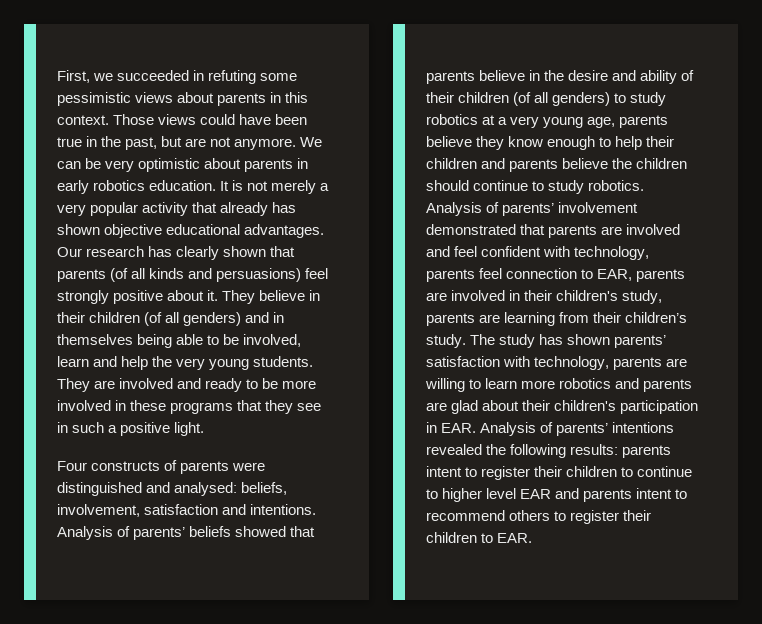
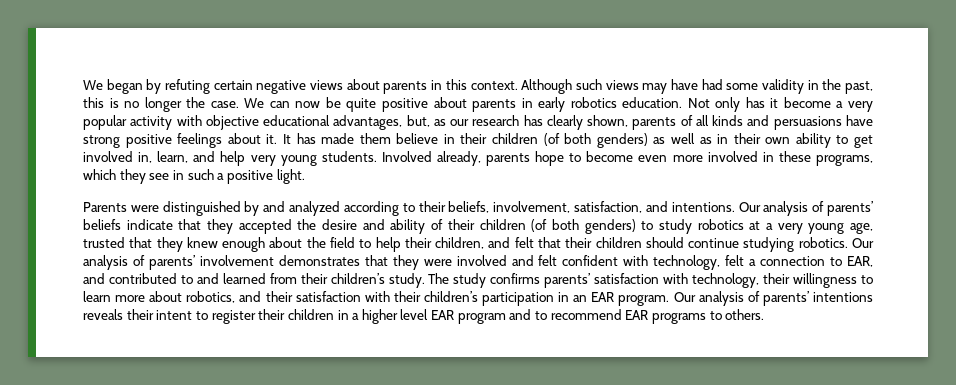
- First, we succeeded in refuting some pessimistic views about parents in this context.
+ We began by refuting certain negative views about parents in this context.
- Those views could have been true in the past, but are not anymore. We can be very optimistic about parents in early robotics education.
+ Although such views may have had some validity in the past, this is no longer the case. We can now be quite positive about parents in early robotics education.
- It is not merely a very popular activity that already has shown objective educational advantages. Our research has clearly shown that parents (of all kinds and persuasions) feel strongly positive about it. They believe in their children (of all genders) and in themselves being able to be involved, learn and help the very young students.
+ Not only has it become a very popular activity with objective educational advantages, but, as our research has clearly shown, parents of all kinds and persuasions have strong positive feelings about it. It has made them believe in their children (of both genders) as well as in their own ability to get involved in, learn, and help very young students.
- They are involved and ready to be more involved in these programs that they see in such a positive light.
+ Involved already, parents hope to become even more involved in these programs, which they see in such a positive light.
- Four constructs of parents were distinguished and analysed: beliefs, involvement, satisfaction and intentions.
+ Parents were distinguished by and analyzed according to their beliefs, involvement, satisfaction, and intentions.
- Analysis of parents’ beliefs showed that parents believe in the desire and ability of their children (of all genders) to study robotics at a very young age, parents believe they know enough to help their children and parents believe the children should continue to study robotics. Analysis of parents’ involvement demonstrated that parents are involved and feel confident with technology, parents feel connection to EAR, parents are involved in their children's study, parents are learning from their children’s study.
+ Our analysis of parents’ beliefs indicate that they accepted the desire and ability of their children (of both genders) to study robotics at a very young age, trusted that they knew enough about the field to help their children, and felt that their children should continue studying robotics. Our analysis of parents’ involvement demonstrates that they were involved and felt confident with technology, felt a connection to EAR, and contributed to and learned from their children’s study.
- The study has shown parents’ satisfaction with technology, parents are willing to learn more robotics and parents are glad about their children's participation in EAR. Analysis of parents’ intentions revealed the following results: parents intent to register their children to continue to higher level EAR and parents intent to recommend others to register their children to EAR.
+ The study confirms parents’ satisfaction with technology, their willingness to learn more about robotics, and their satisfaction with their children’s participation in an EAR program. Our analysis of parents’ intentions reveals their intent to register their children in a higher level EAR program and to recommend EAR programs to others.

